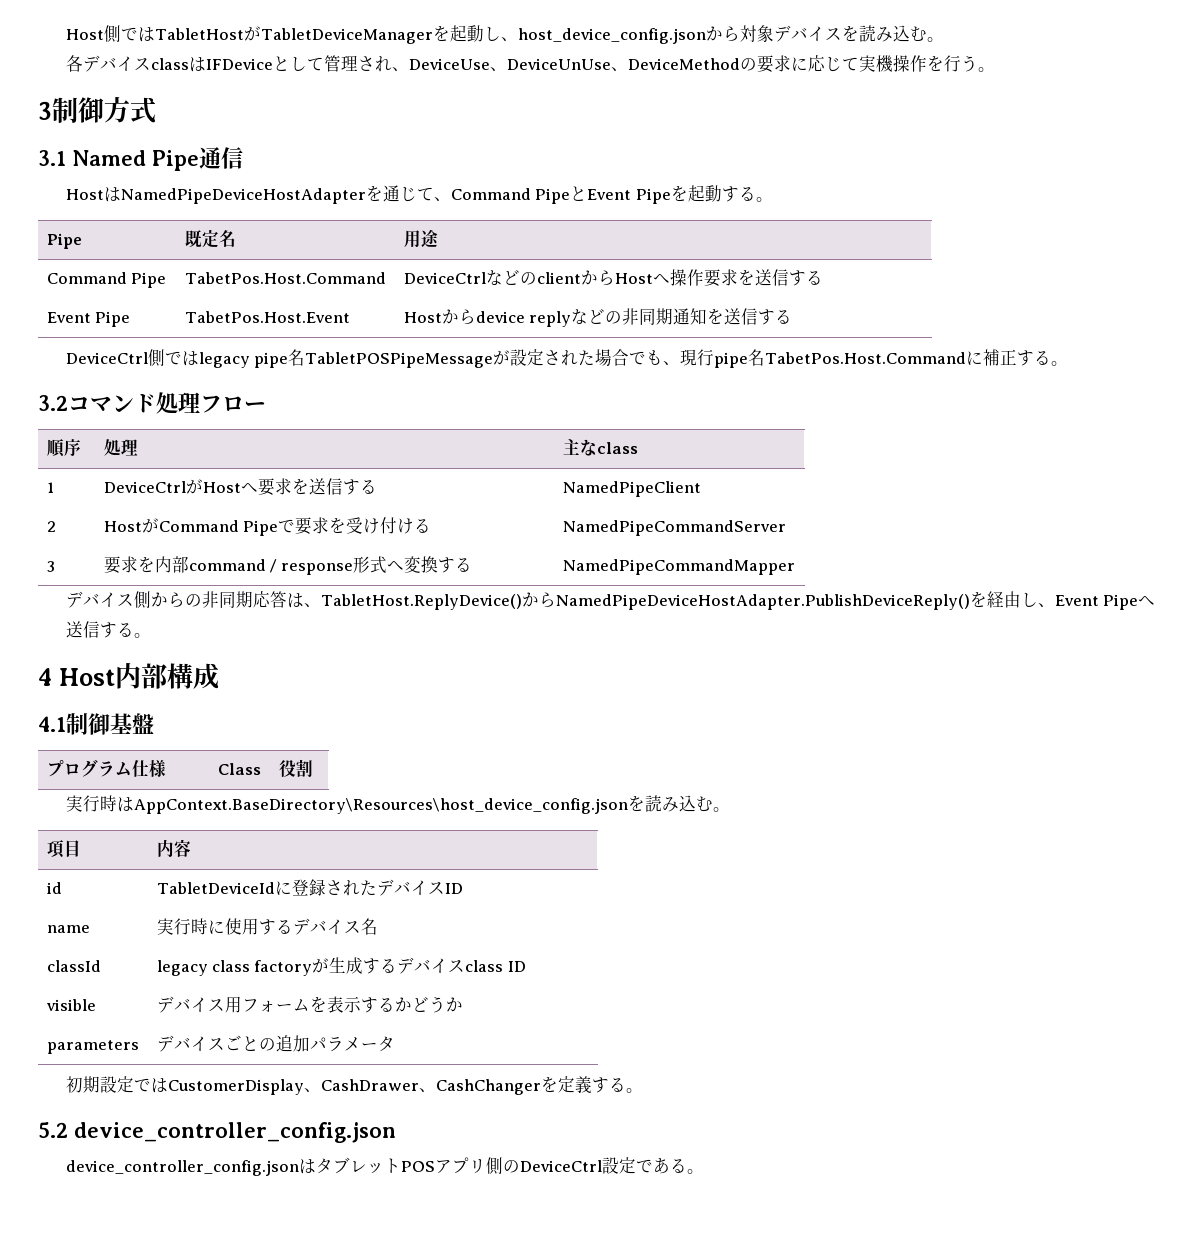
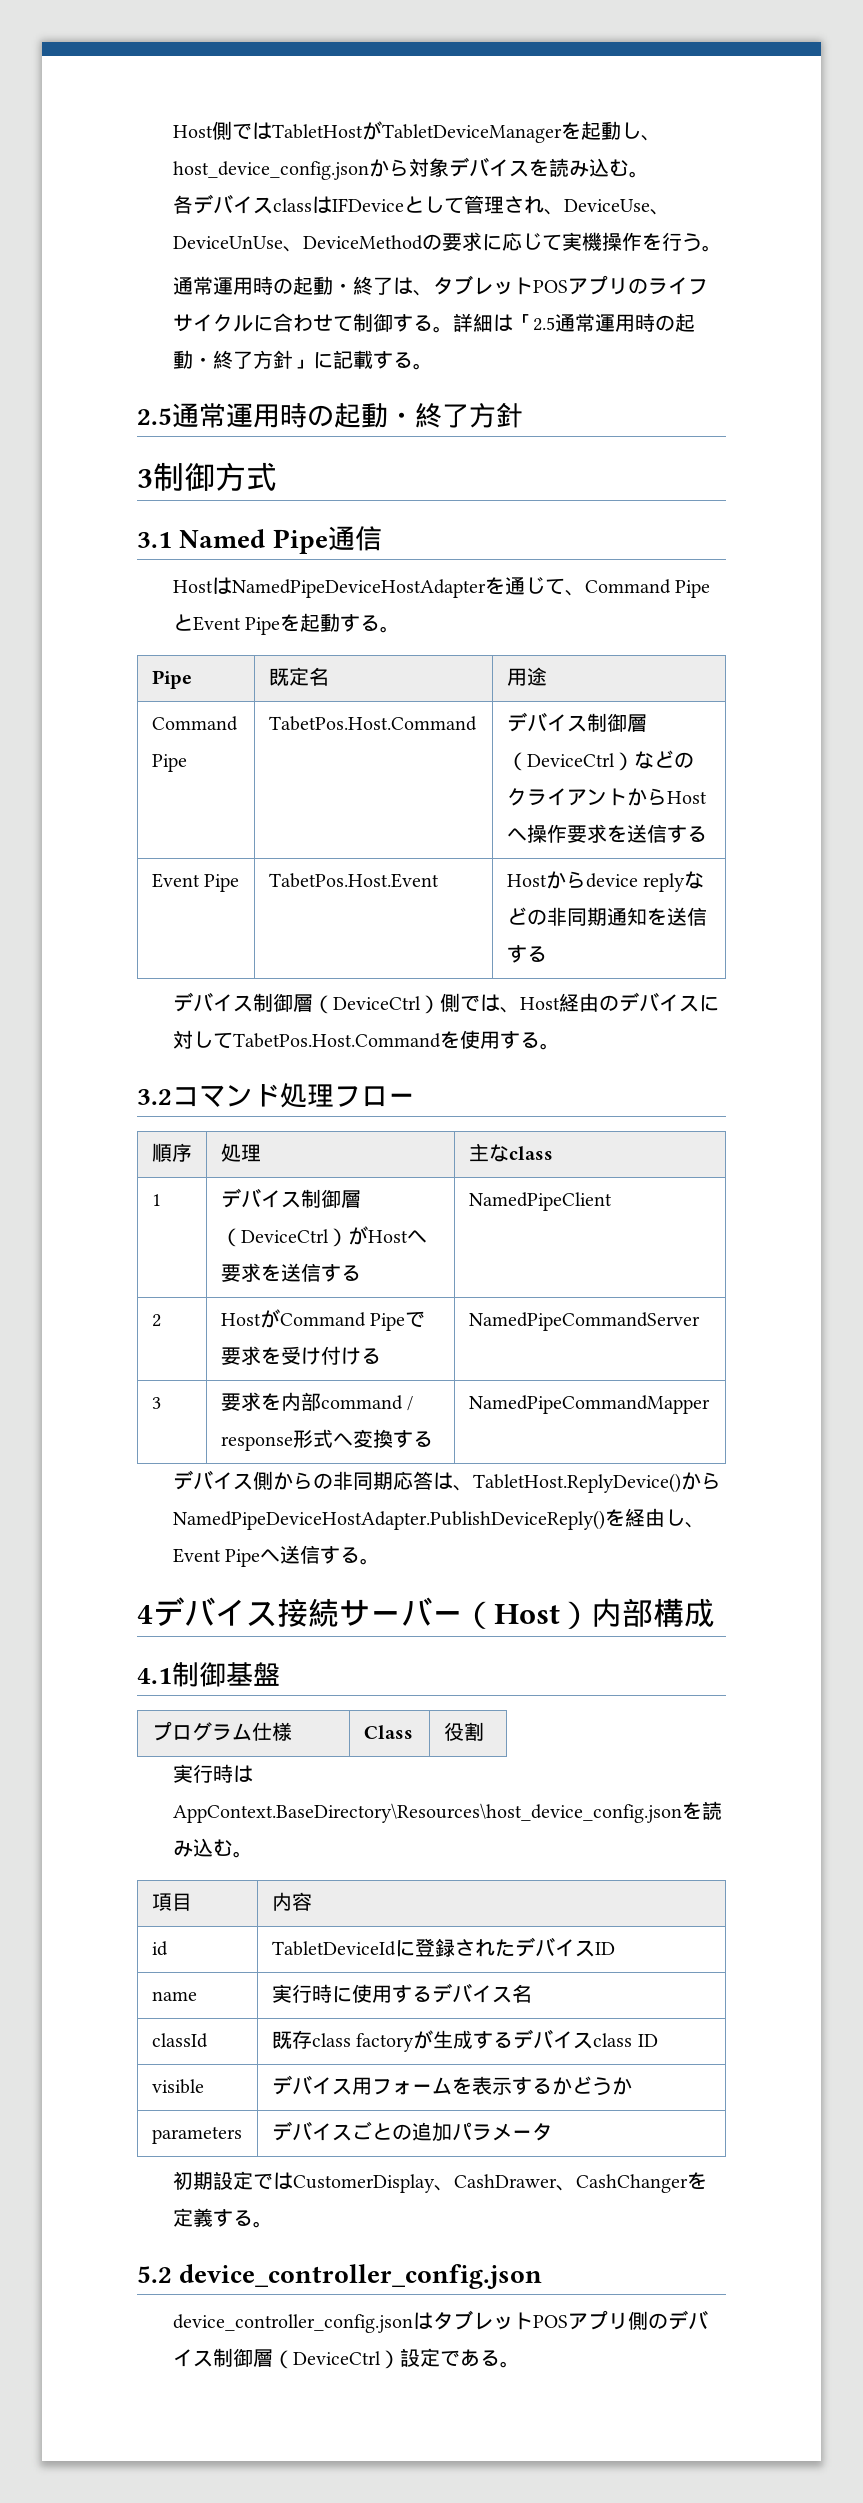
+ 通常運用時の起動・終了は、タブレットPOSアプリのライフサイクルに合わせて制御する。詳細は「2.5通常運用時の起動・終了方針」に記載する。
+ 2.5通常運用時の起動・終了方針
- Command Pipe | TabetPos.Host.Command | DeviceCtrlなどのclientからHostへ操作要求を送信する
+ Command Pipe | TabetPos.Host.Command | デバイス制御層（DeviceCtrl）などのクライアントからHostへ操作要求を送信する
- DeviceCtrl側ではlegacy pipe名TabletPOSPipeMessageが設定された場合でも、現行pipe名TabetPos.Host.Commandに補正する。
+ デバイス制御層（DeviceCtrl）側では、Host経由のデバイスに対してTabetPos.Host.Commandを使用する。
- 1 | DeviceCtrlがHostへ要求を送信する | NamedPipeClient
+ 1 | デバイス制御層（DeviceCtrl）がHostへ要求を送信する | NamedPipeClient
- 4 Host内部構成
+ 4デバイス接続サーバー（Host）内部構成
- classId | legacy class factoryが生成するデバイスclass ID
+ classId | 既存class factoryが生成するデバイスclass ID
- device_controller_config.jsonはタブレットPOSアプリ側のDeviceCtrl設定である。
+ device_controller_config.jsonはタブレットPOSアプリ側のデバイス制御層（DeviceCtrl）設定である。

